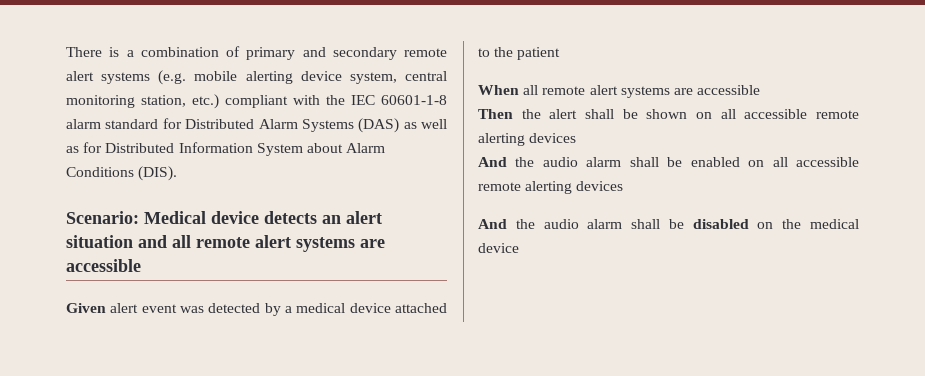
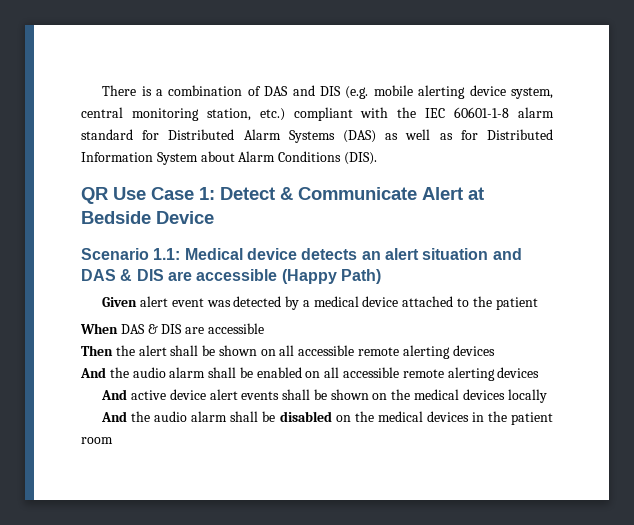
- There is a combination of primary and secondary remote alert systems (e.g. mobile alerting device system, central monitoring station, etc.) compliant with the IEC 60601-1-8 alarm standard for Distributed Alarm Systems (DAS) as well as for Distributed Information System about Alarm Conditions (DIS).
+ There is a combination of DAS and DIS (e.g. mobile alerting device system, central monitoring station, etc.) compliant with the IEC 60601-1-8 alarm standard for Distributed Alarm Systems (DAS) as well as for Distributed Information System about Alarm Conditions (DIS).
- Scenario: Medical device detects an alert situation and all remote alert systems are accessible
+ QR Use Case 1: Detect & Communicate Alert at Bedside Device
+ Scenario 1.1: Medical device detects an alert situation and DAS & DIS are accessible (Happy Path)
- When all remote alert systems are accessible
+ When DAS & DIS are accessible
+ And active device alert events shall be shown on the medical devices locally
- And the audio alarm shall be disabled on the medical device
+ And the audio alarm shall be disabled on the medical devices in the patient room

